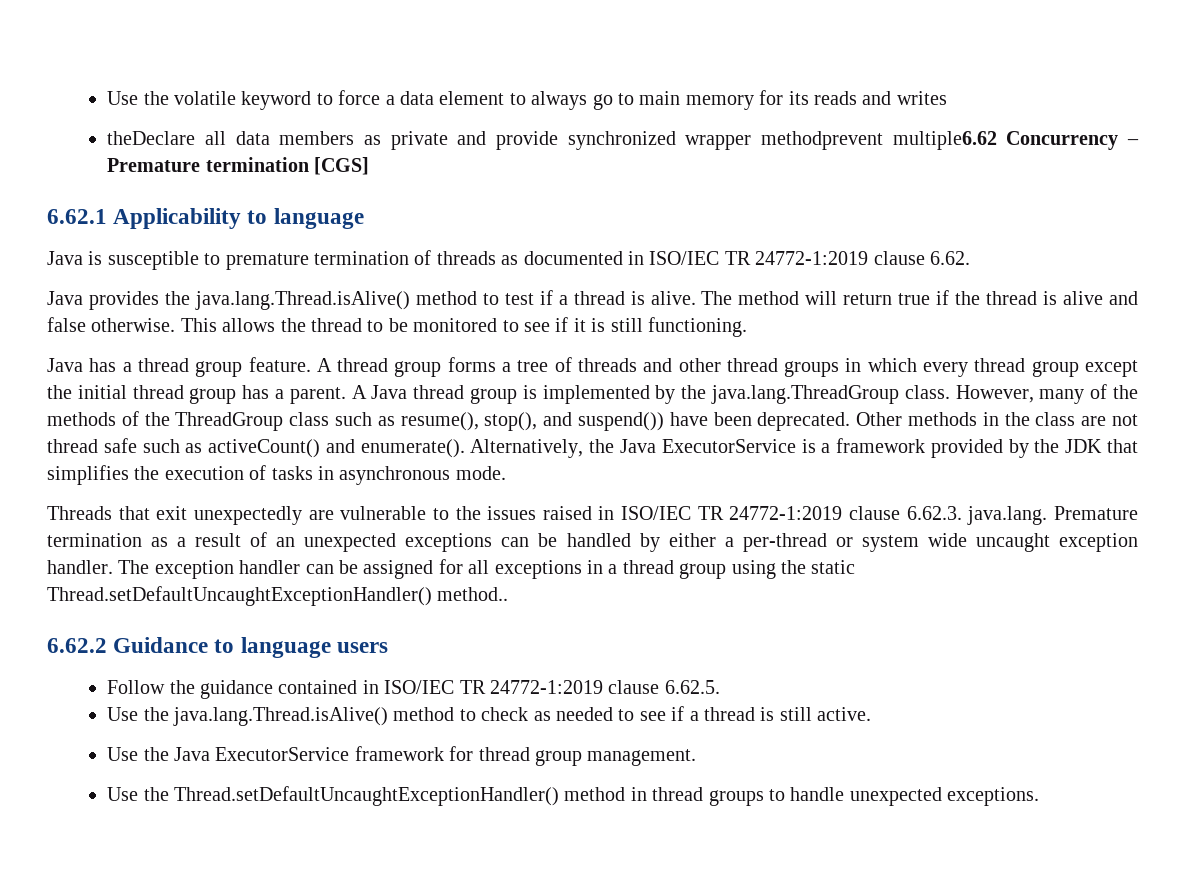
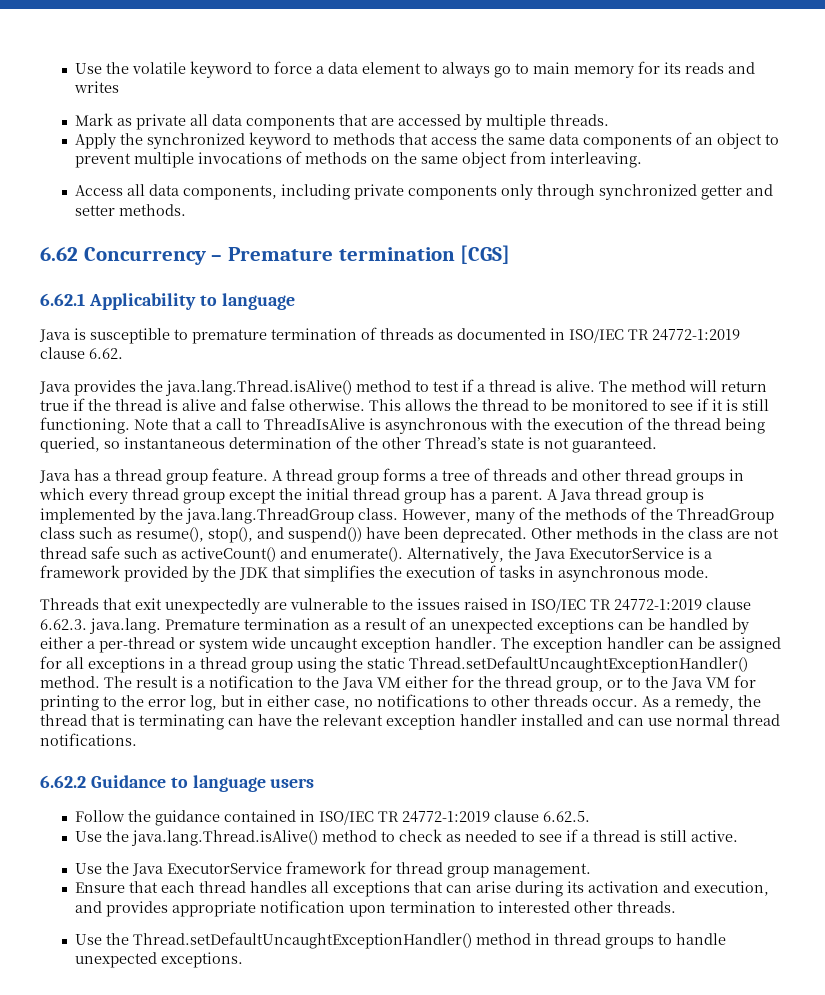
- theDeclare all data members as private and provide synchronized wrapper methodprevent multiple6.62 Concurrency – Premature termination [CGS]
+ Mark as private all data components that are accessed by multiple threads.
+ Apply the synchronized keyword to methods that access the same data components of an object to prevent multiple invocations of methods on the same object from interleaving.
+ Access all data components, including private components only through synchronized getter and setter methods.
+ 6.62 Concurrency – Premature termination [CGS]
+ Note that a call to ThreadIsAlive is asynchronous with the execution of the thread being queried, so instantaneous determination of the other Thread’s state is not guaranteed.
- The exception handler can be assigned for all exceptions in a thread group using the static Thread.setDefaultUncaughtExceptionHandler() method..
+ The exception handler can be assigned for all exceptions in a thread group using the static Thread.setDefaultUncaughtExceptionHandler() method. The result is a notification to the Java VM either for the thread group, or to the Java VM for printing to the error log, but in either case, no notifications to other threads occur. As a remedy, the thread that is terminating can have the relevant exception handler installed and can use normal thread notifications.
+ Ensure that each thread handles all exceptions that can arise during its activation and execution, and provides appropriate notification upon termination to interested other threads.

